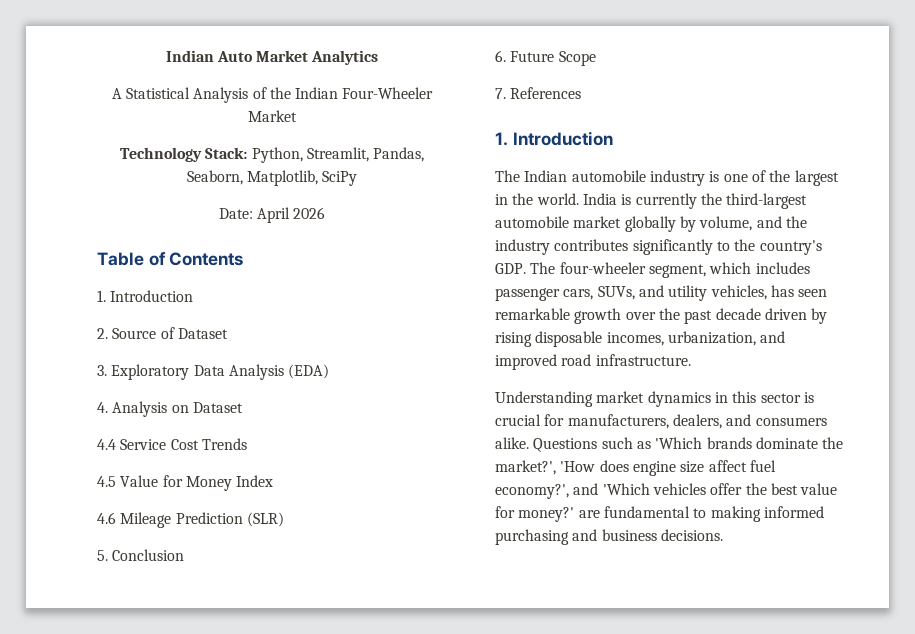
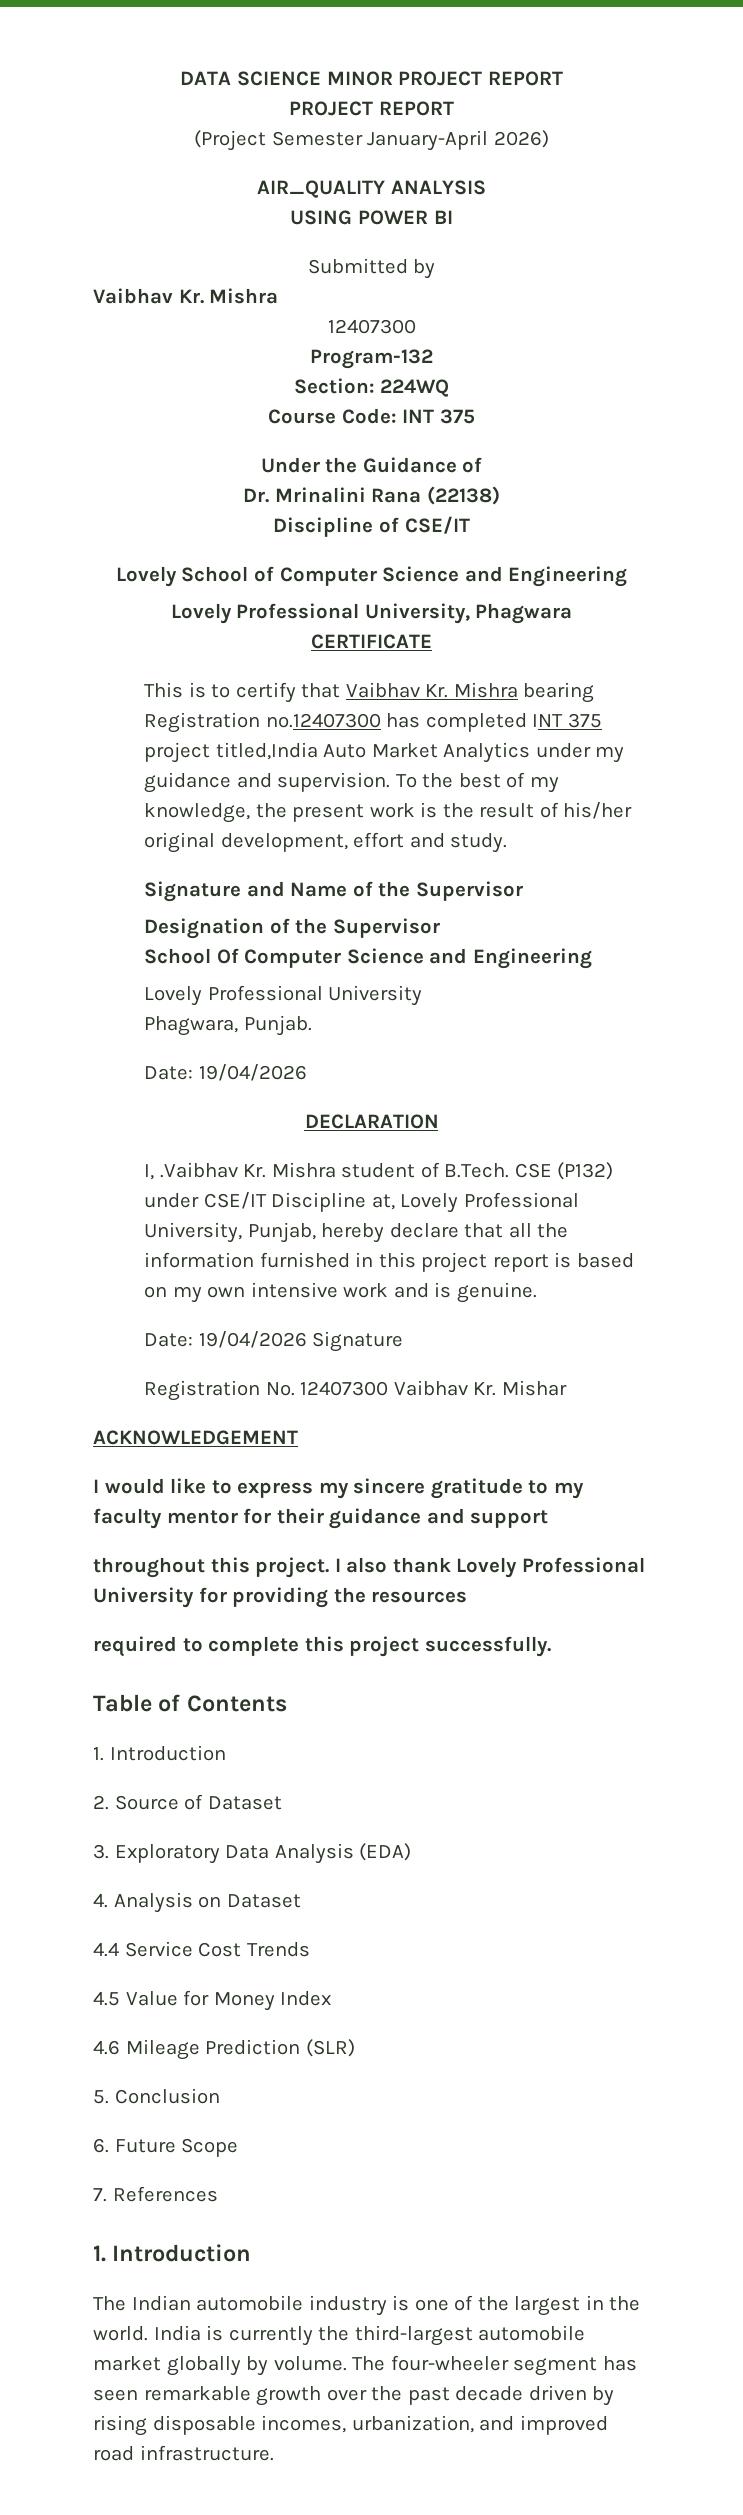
- Indian Auto Market Analytics
- A Statistical Analysis of the Indian Four-Wheeler Market
- Technology Stack: Python, Streamlit, Pandas, Seaborn, Matplotlib, SciPy
- Date: April 2026
+ DATA SCIENCE MINOR PROJECT REPORT
+ PROJECT REPORT
+ (Project Semester January-April 2026)
+ AIR_QUALITY ANALYSIS
+ USING POWER BI
+ Submitted by
+ Vaibhav Kr. Mishra
+ 12407300
+ Program-132
+ Section: 224WQ
+ Course Code: INT 375
+ Under the Guidance of
+ Dr. Mrinalini Rana (22138)
+ Discipline of CSE/IT
+ Lovely School of Computer Science and Engineering
+ Lovely Professional University, Phagwara
+ CERTIFICATE
+ This is to certify that Vaibhav Kr. Mishra bearing Registration no.12407300 has completed INT 375 project titled,India Auto Market Analytics under my guidance and supervision. To the best of my knowledge, the present work is the result of his/her original development, effort and study.
+ Signature and Name of the Supervisor
+ Designation of the Supervisor
+ School Of Computer Science and Engineering
+ Lovely Professional University
+ Phagwara, Punjab.
+ Date: 19/04/2026
+ DECLARATION
+ I, .Vaibhav Kr. Mishra student of B.Tech. CSE (P132) under CSE/IT Discipline at, Lovely Professional University, Punjab, hereby declare that all the information furnished in this project report is based on my own intensive work and is genuine.
+ Date: 19/04/2026 Signature
+ Registration No. 12407300 Vaibhav Kr. Mishar
+ ACKNOWLEDGEMENT
+ I would like to express my sincere gratitude to my faculty mentor for their guidance and support
+ throughout this project. I also thank Lovely Professional University for providing the resources
+ required to complete this project successfully.
- India is currently the third-largest automobile market globally by volume, and the industry contributes significantly to the country's GDP. The four-wheeler segment, which includes passenger cars, SUVs, and utility vehicles, has seen remarkable growth over the past decade driven by rising disposable incomes, urbanization, and improved road infrastructure.
+ India is currently the third-largest automobile market globally by volume. The four-wheeler segment has seen remarkable growth over the past decade driven by rising disposable incomes, urbanization, and improved road infrastructure.
- Understanding market dynamics in this sector is crucial for manufacturers, dealers, and consumers alike. Questions such as 'Which brands dominate the market?', 'How does engine size affect fuel economy?', and 'Which vehicles offer the best value for money?' are fundamental to making informed purchasing and business decisions.

